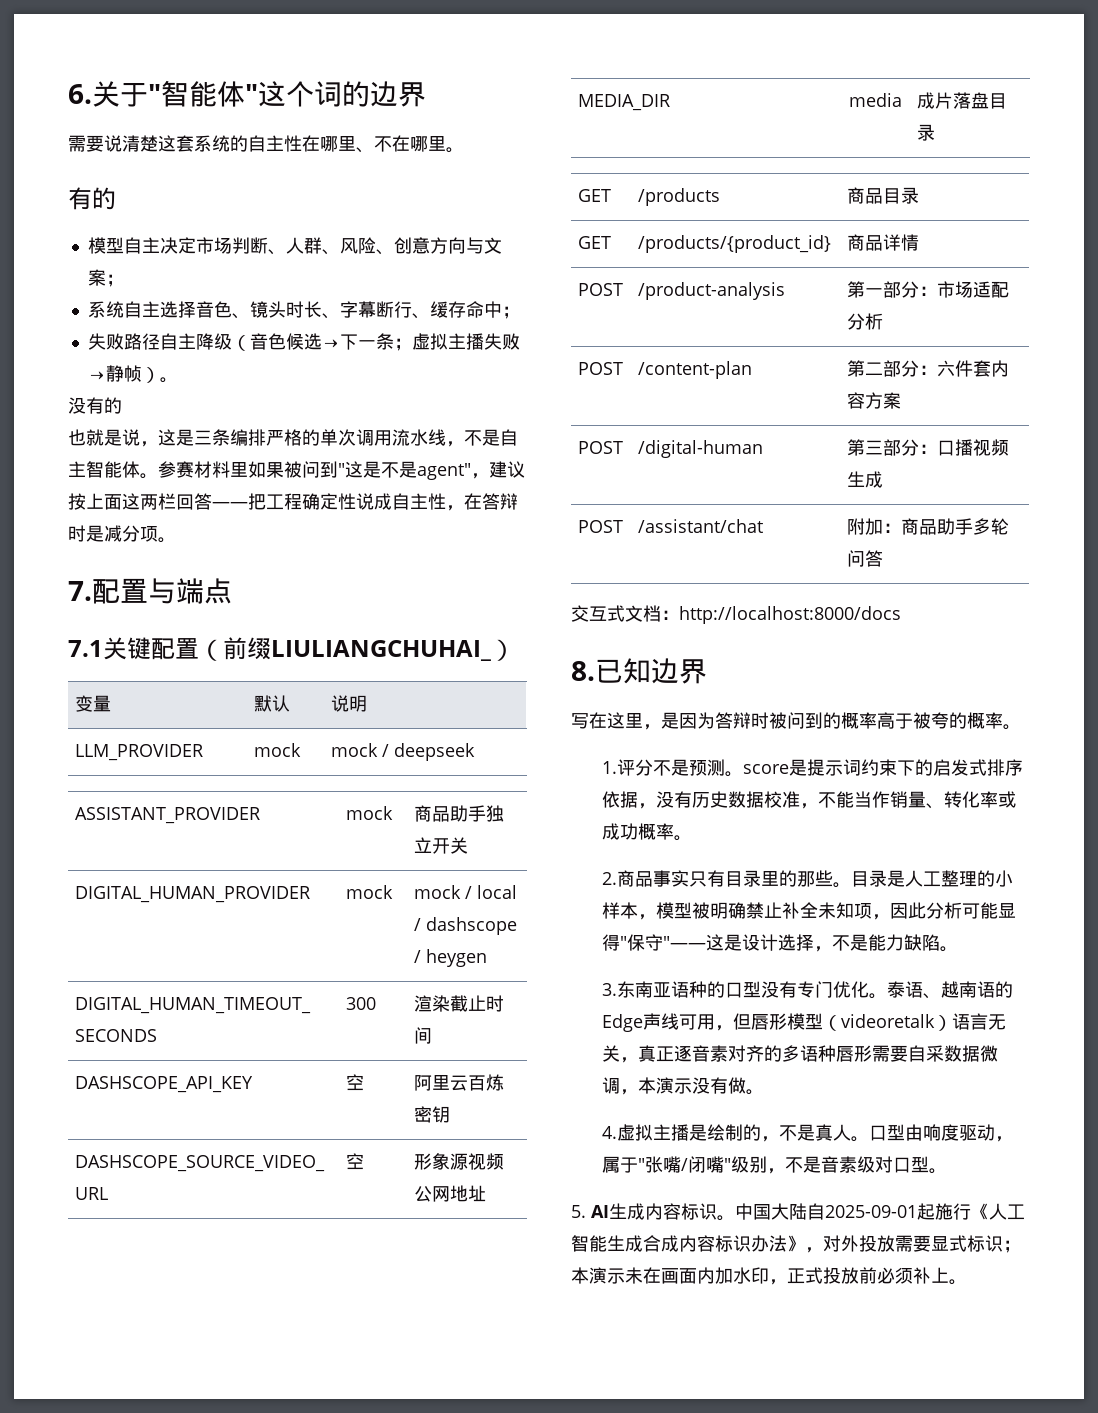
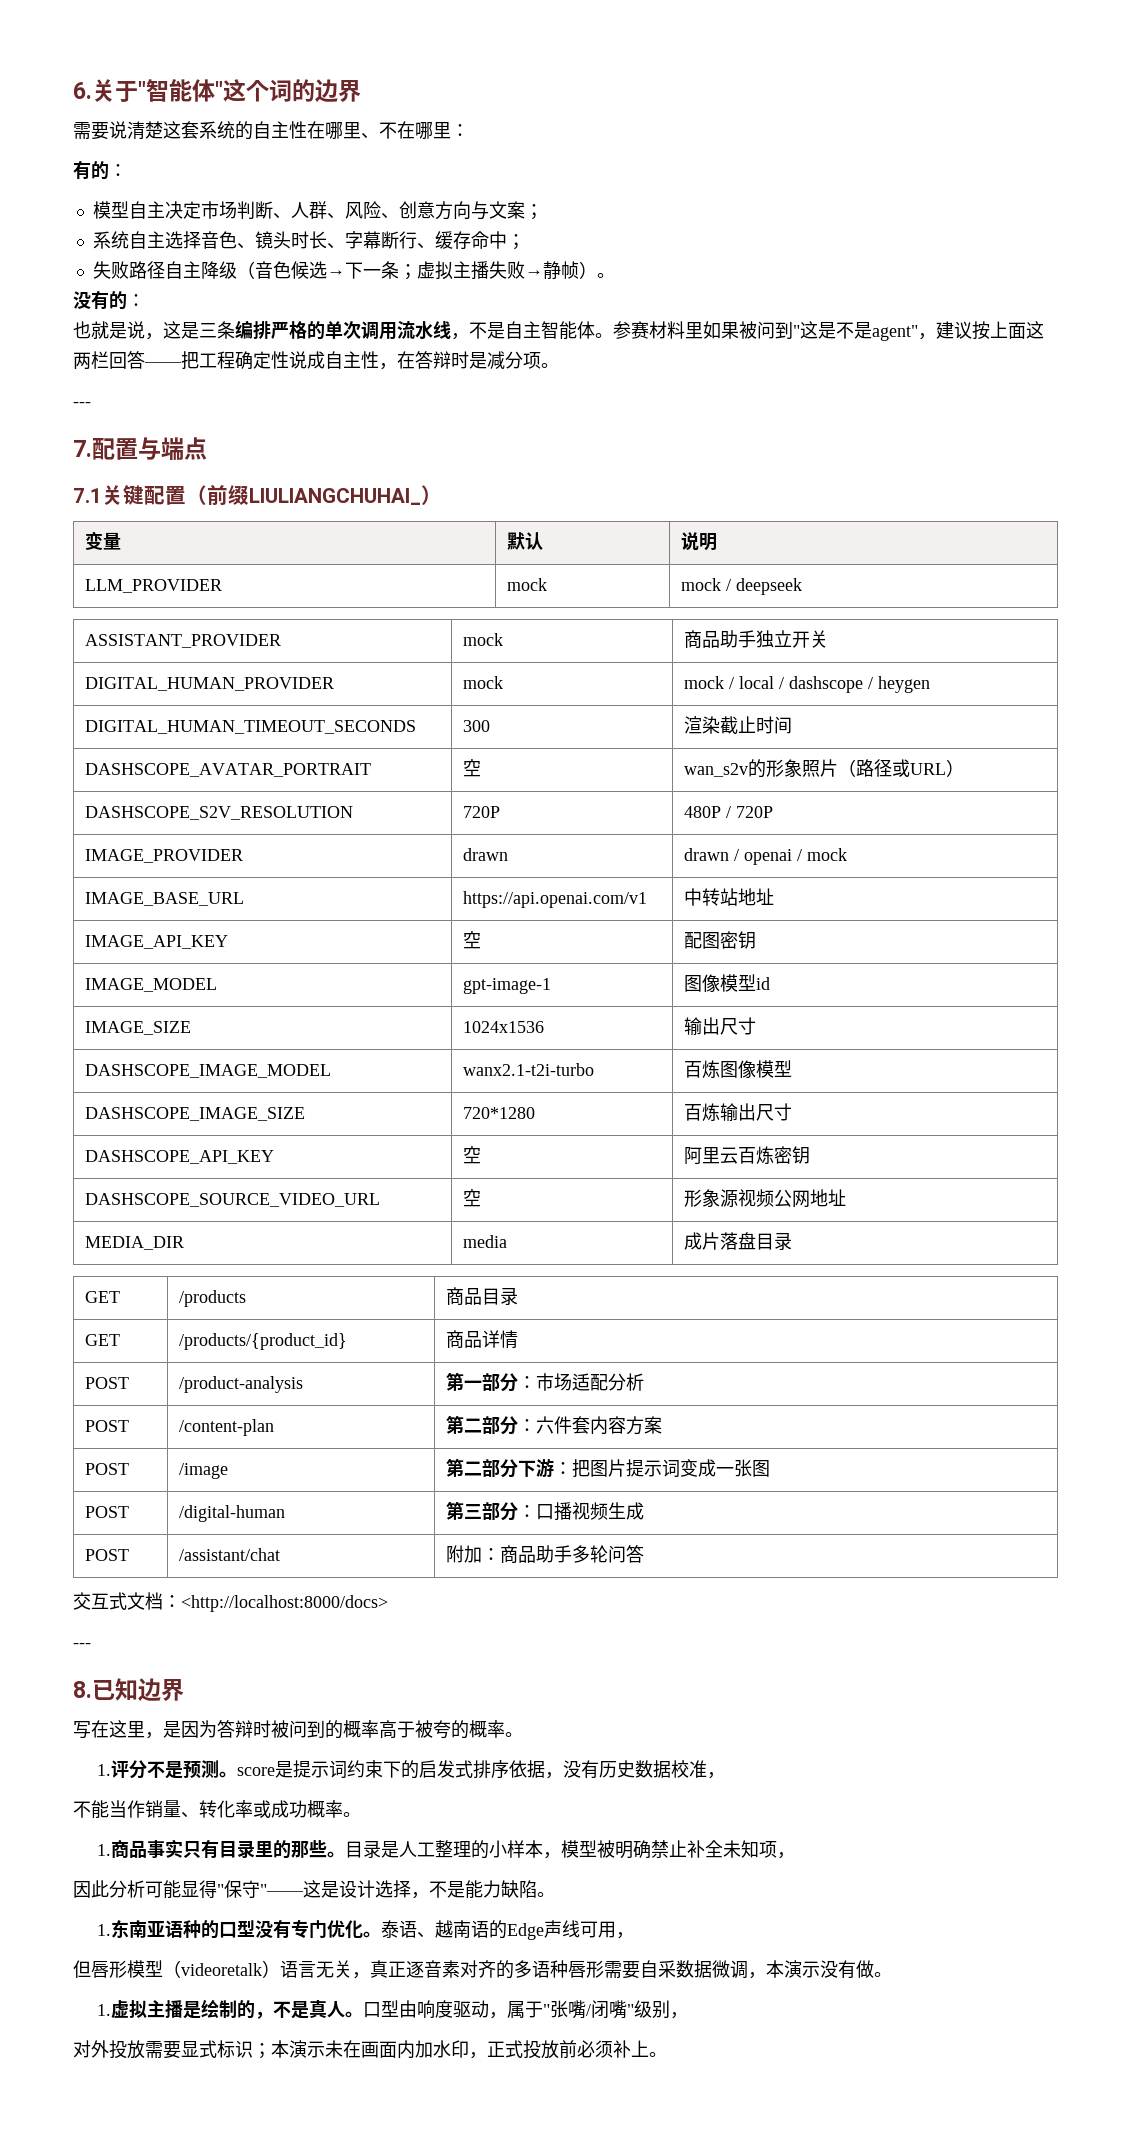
- 需要说清楚这套系统的自主性在哪里、不在哪里。
- 有的
+ 需要说清楚这套系统的自主性在哪里、不在哪里：
+ 有的：
- 没有的
+ 没有的：
  参赛材料里如果被问到"这是不是agent"，建议按上面这两栏回答——把工程确定性说成自主性，在答辩时是减分项。
+ ---
+ DASHSCOPE_AVATAR_PORTRAIT | 空 | wan_s2v的形象照片（路径或URL）
+ DASHSCOPE_S2V_RESOLUTION | 720P | 480P / 720P
+ IMAGE_PROVIDER | drawn | drawn / openai / mock
+ IMAGE_BASE_URL | https://api.openai.com/v1 | 中转站地址
+ IMAGE_API_KEY | 空 | 配图密钥
+ IMAGE_MODEL | gpt-image-1 | 图像模型id
+ IMAGE_SIZE | 1024x1536 | 输出尺寸
+ DASHSCOPE_IMAGE_MODEL | wanx2.1-t2i-turbo | 百炼图像模型
+ DASHSCOPE_IMAGE_SIZE | 720*1280 | 百炼输出尺寸
+ POST | /image | 第二部分下游：把图片提示词变成一张图
- 交互式文档：http://localhost:8000/docs
+ 交互式文档：<http://localhost:8000/docs>
+ ---
- 1.评分不是预测。score是提示词约束下的启发式排序依据，没有历史数据校准，不能当作销量、转化率或成功概率。
+ 1.评分不是预测。score是提示词约束下的启发式排序依据，没有历史数据校准，
+ 不能当作销量、转化率或成功概率。
- 2.商品事实只有目录里的那些。
+ 1.商品事实只有目录里的那些。
- 目录是人工整理的小样本，模型被明确禁止补全未知项，因此分析可能显得"保守"——这是设计选择，不是能力缺陷。
+ 目录是人工整理的小样本，模型被明确禁止补全未知项，
+ 因此分析可能显得"保守"——这是设计选择，不是能力缺陷。
- 3.东南亚语种的口型没有专门优化。
+ 1.东南亚语种的口型没有专门优化。
- 泰语、越南语的Edge声线可用，但唇形模型（videoretalk）语言无关，真正逐音素对齐的多语种唇形需要自采数据微调，本演示没有做。
+ 泰语、越南语的Edge声线可用，
+ 但唇形模型（videoretalk）语言无关，真正逐音素对齐的多语种唇形需要自采数据微调，本演示没有做。
- 4.虚拟主播是绘制的，不是真人。
+ 1.虚拟主播是绘制的，不是真人。
- 口型由响度驱动，属于"张嘴/闭嘴"级别，不是音素级对口型。
- 5. AI生成内容标识。中国大陆自2025-09-01起施行《人工智能生成合成内容标识办法》，对外投放需要显式标识；本演示未在画面内加水印，正式投放前必须补上。
+ 口型由响度驱动，属于"张嘴/闭嘴"级别，
+ 对外投放需要显式标识；本演示未在画面内加水印，正式投放前必须补上。

